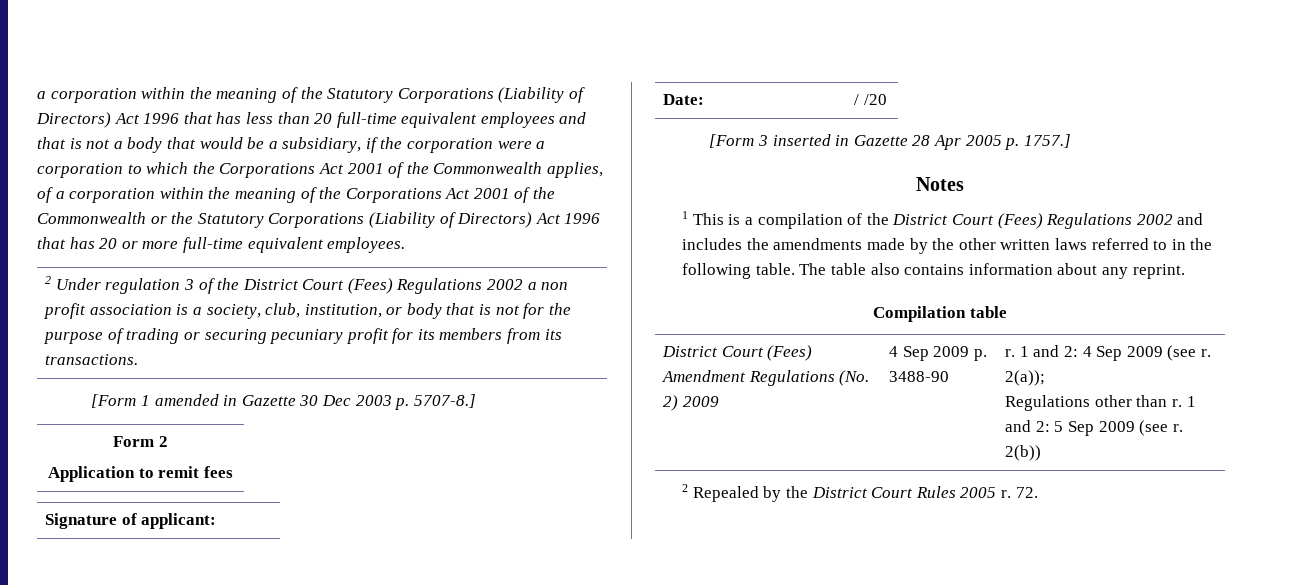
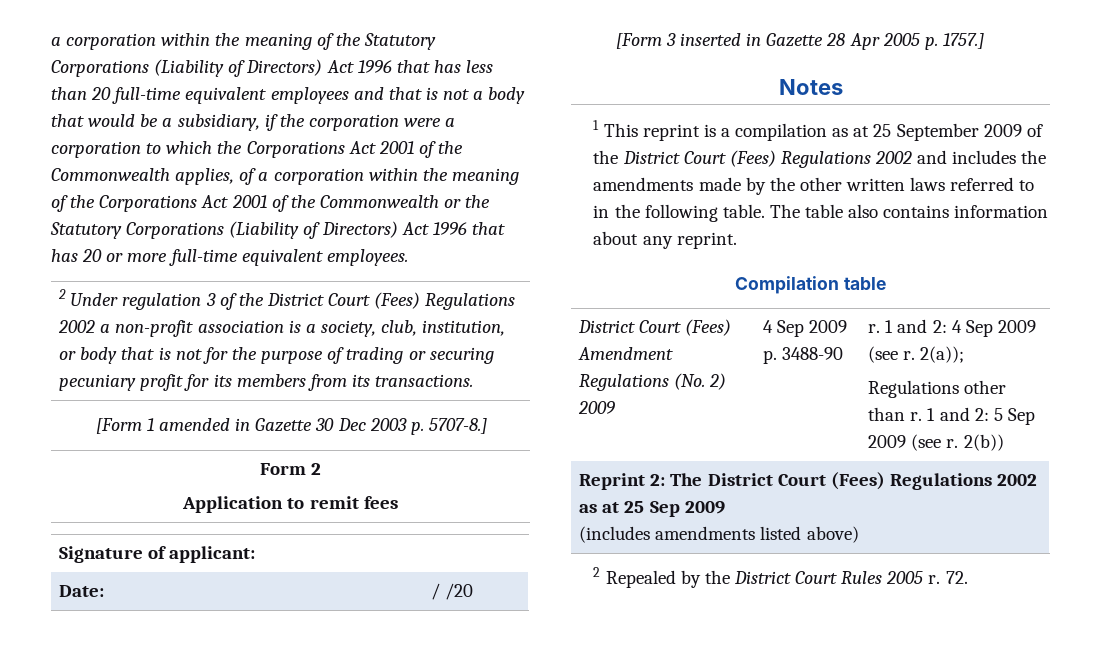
- 2 Under regulation 3 of the District Court (Fees) Regulations 2002 a non profit association is a society, club, institution, or body that is not for the purpose of trading or securing pecuniary profit for its members from its transactions.
+ 2 Under regulation 3 of the District Court (Fees) Regulations 2002 a non-profit association is a society, club, institution, or body that is not for the purpose of trading or securing pecuniary profit for its members from its transactions.
- 1 This is a compilation of the District Court (Fees) Regulations 2002 and includes the amendments made by the other written laws referred to in the following table.
+ 1 This reprint is a compilation as at 25 September 2009 of the District Court (Fees) Regulations 2002 and includes the amendments made by the other written laws referred to in the following table.
+ Reprint 2: The District Court (Fees) Regulations 2002 as at 25 Sep 2009
+ (includes amendments listed above)

